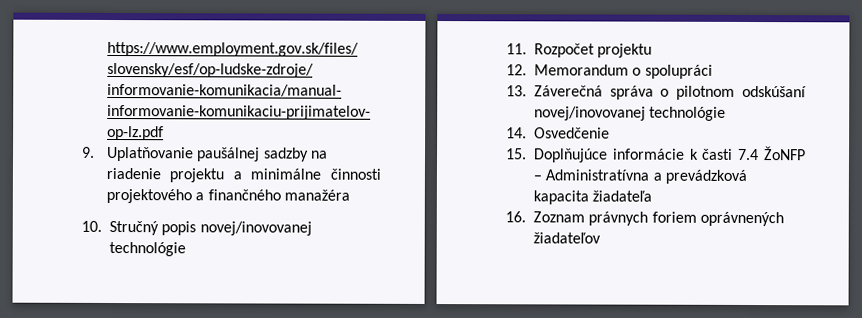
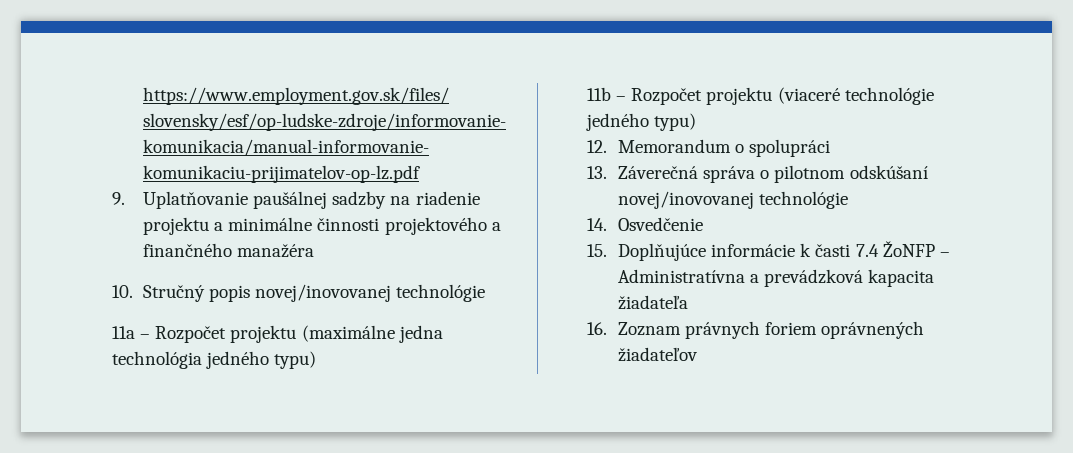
- 11. Rozpočet projektu
+ 11a – Rozpočet projektu (maximálne jedna technológia jedného typu)
+ 11b – Rozpočet projektu (viaceré technológie jedného typu)

